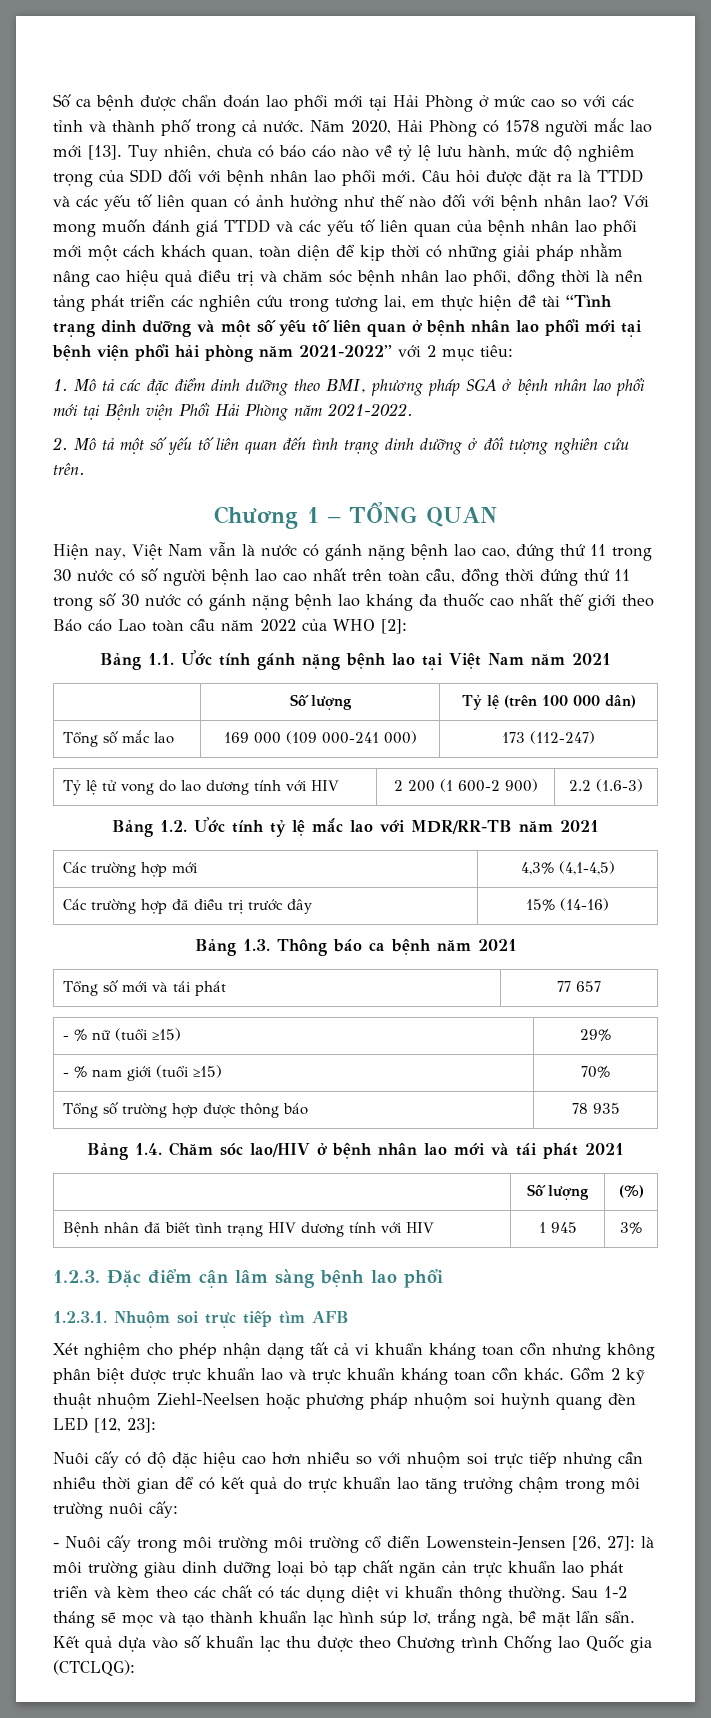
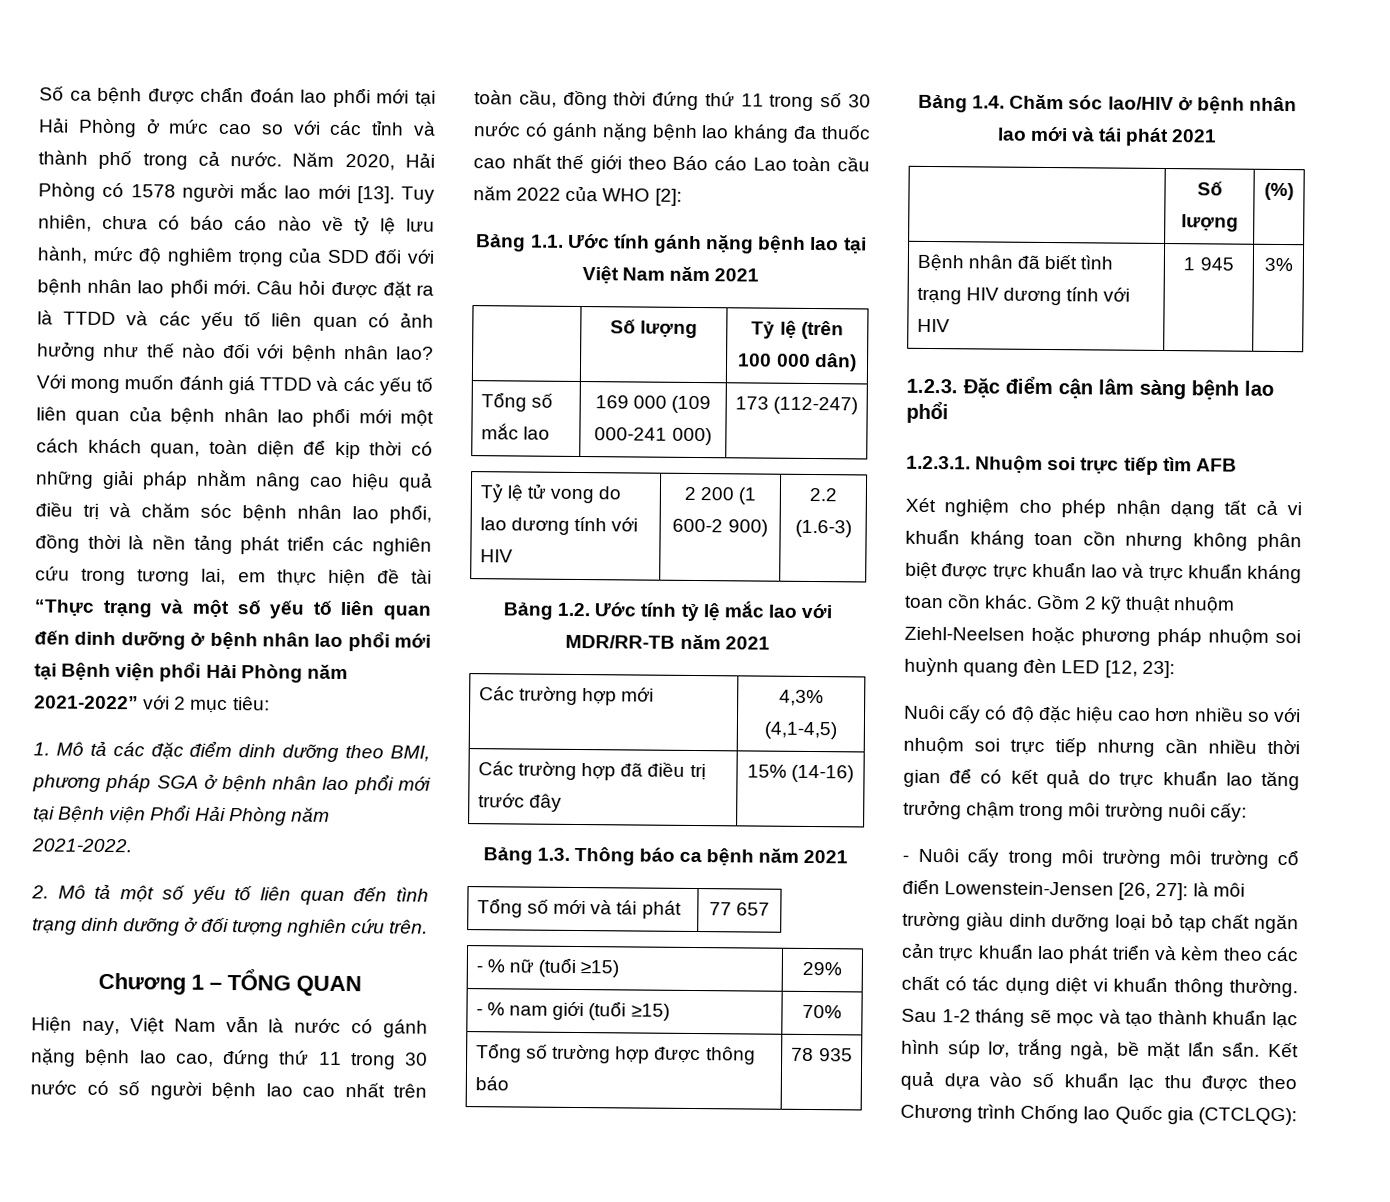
- Với mong muốn đánh giá TTDD và các yếu tố liên quan của bệnh nhân lao phổi mới một cách khách quan, toàn diện để kịp thời có những giải pháp nhằm nâng cao hiệu quả điều trị và chăm sóc bệnh nhân lao phổi, đồng thời là nền tảng phát triển các nghiên cứu trong tương lai, em thực hiện đề tài “Tình trạng dinh dưỡng và một số yếu tố liên quan ở bệnh nhân lao phổi mới tại bệnh viện phổi hải phòng năm 2021-2022” với 2 mục tiêu:
+ Với mong muốn đánh giá TTDD và các yếu tố liên quan của bệnh nhân lao phổi mới một cách khách quan, toàn diện để kịp thời có những giải pháp nhằm nâng cao hiệu quả điều trị và chăm sóc bệnh nhân lao phổi, đồng thời là nền tảng phát triển các nghiên cứu trong tương lai, em thực hiện đề tài “Thực trạng và một số yếu tố liên quan đến dinh dưỡng ở bệnh nhân lao phổi mới tại Bệnh viện phổi Hải Phòng năm 2021-2022” với 2 mục tiêu:

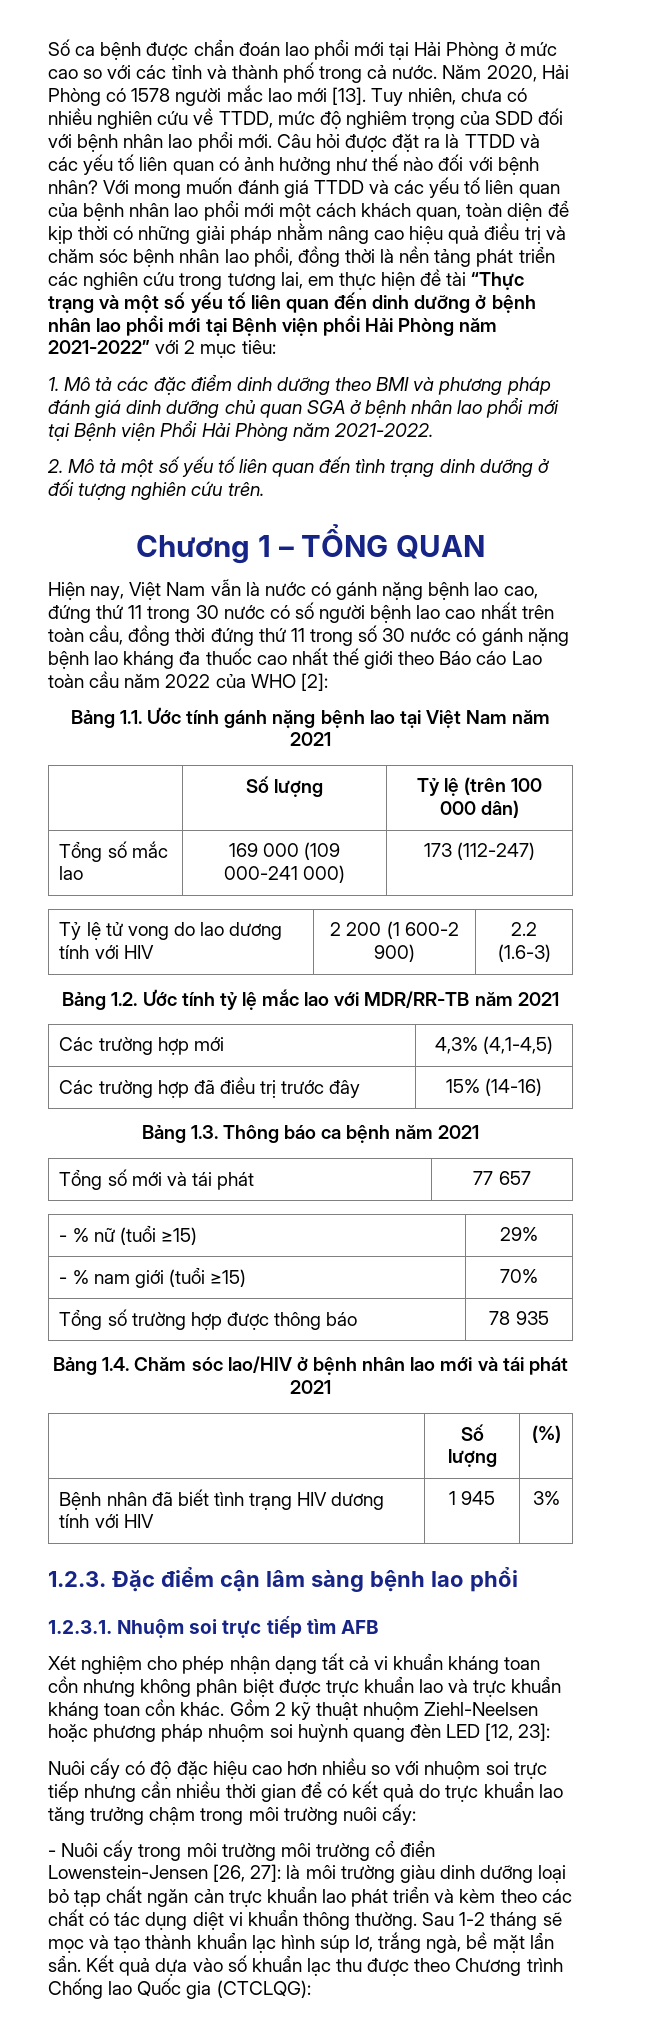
- Tuy nhiên, chưa có báo cáo nào về tỷ lệ lưu hành, mức độ nghiêm trọng của SDD đối với bệnh nhân lao phổi mới.
+ Tuy nhiên, chưa có nhiều nghiên cứu về TTDD, mức độ nghiêm trọng của SDD đối với bệnh nhân lao phổi mới.
- Câu hỏi được đặt ra là TTDD và các yếu tố liên quan có ảnh hưởng như thế nào đối với bệnh nhân lao?
+ Câu hỏi được đặt ra là TTDD và các yếu tố liên quan có ảnh hưởng như thế nào đối với bệnh nhân?
- 1. Mô tả các đặc điểm dinh dưỡng theo BMI, phương pháp SGA ở bệnh nhân lao phổi mới tại Bệnh viện Phổi Hải Phòng năm 2021-2022.
+ 1. Mô tả các đặc điểm dinh dưỡng theo BMI và phương pháp đánh giá dinh dưỡng chủ quan SGA ở bệnh nhân lao phổi mới tại Bệnh viện Phổi Hải Phòng năm 2021-2022.

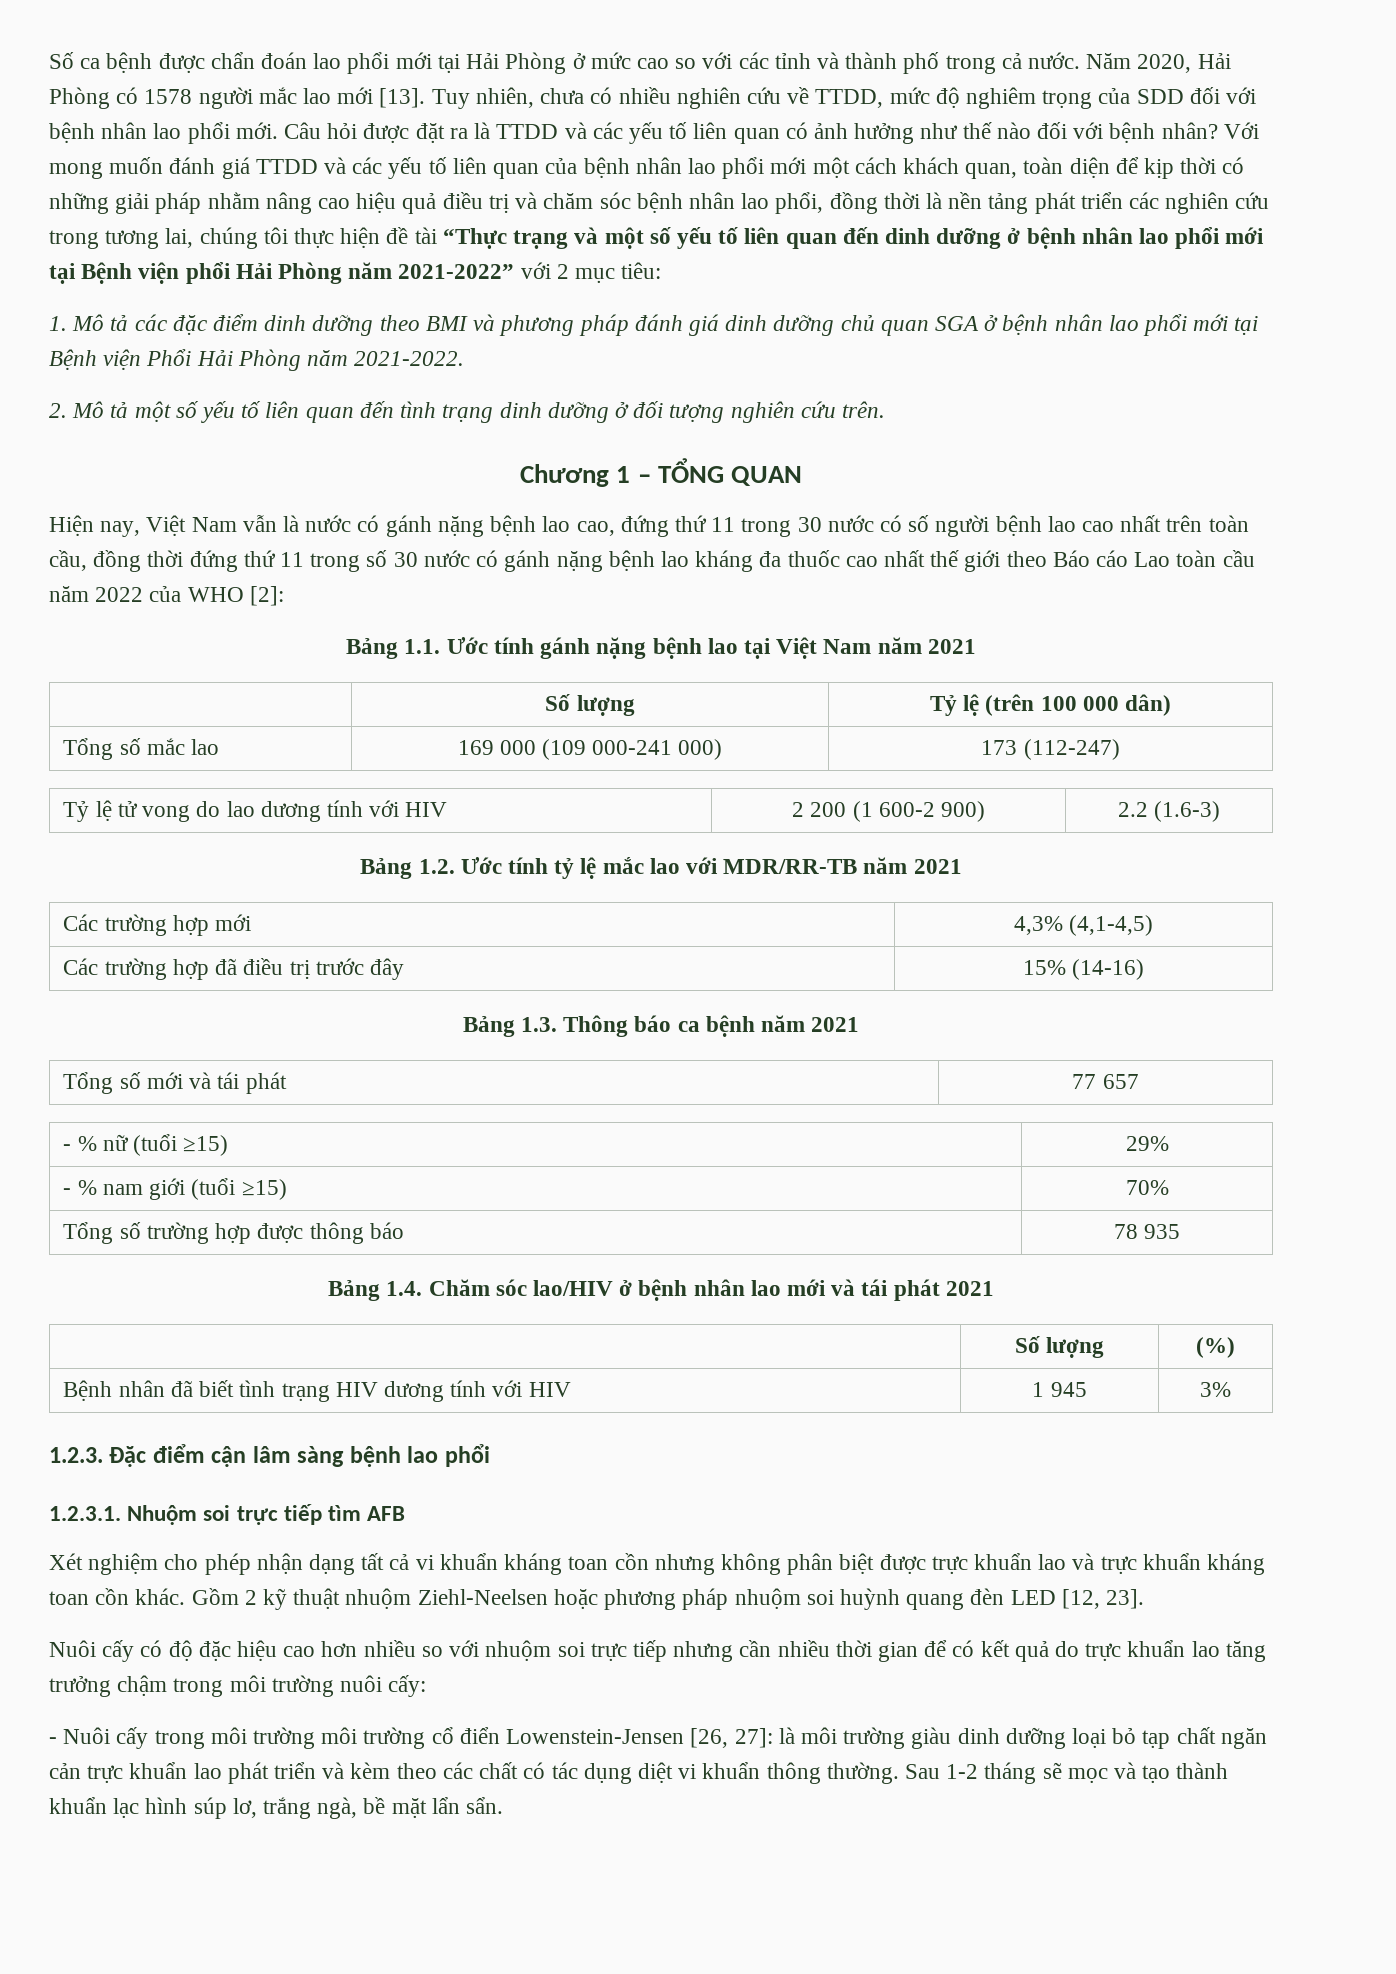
- Với mong muốn đánh giá TTDD và các yếu tố liên quan của bệnh nhân lao phổi mới một cách khách quan, toàn diện để kịp thời có những giải pháp nhằm nâng cao hiệu quả điều trị và chăm sóc bệnh nhân lao phổi, đồng thời là nền tảng phát triển các nghiên cứu trong tương lai, em thực hiện đề tài “Thực trạng và một số yếu tố liên quan đến dinh dưỡng ở bệnh nhân lao phổi mới tại Bệnh viện phổi Hải Phòng năm 2021-2022” với 2 mục tiêu:
+ Với mong muốn đánh giá TTDD và các yếu tố liên quan của bệnh nhân lao phổi mới một cách khách quan, toàn diện để kịp thời có những giải pháp nhằm nâng cao hiệu quả điều trị và chăm sóc bệnh nhân lao phổi, đồng thời là nền tảng phát triển các nghiên cứu trong tương lai, chúng tôi thực hiện đề tài “Thực trạng và một số yếu tố liên quan đến dinh dưỡng ở bệnh nhân lao phổi mới tại Bệnh viện phổi Hải Phòng năm 2021-2022” với 2 mục tiêu:
- Gồm 2 kỹ thuật nhuộm Ziehl-Neelsen hoặc phương pháp nhuộm soi huỳnh quang đèn LED [12, 23]:
+ Gồm 2 kỹ thuật nhuộm Ziehl-Neelsen hoặc phương pháp nhuộm soi huỳnh quang đèn LED [12, 23].
- Kết quả dựa vào số khuẩn lạc thu được theo Chương trình Chống lao Quốc gia (CTCLQG):

